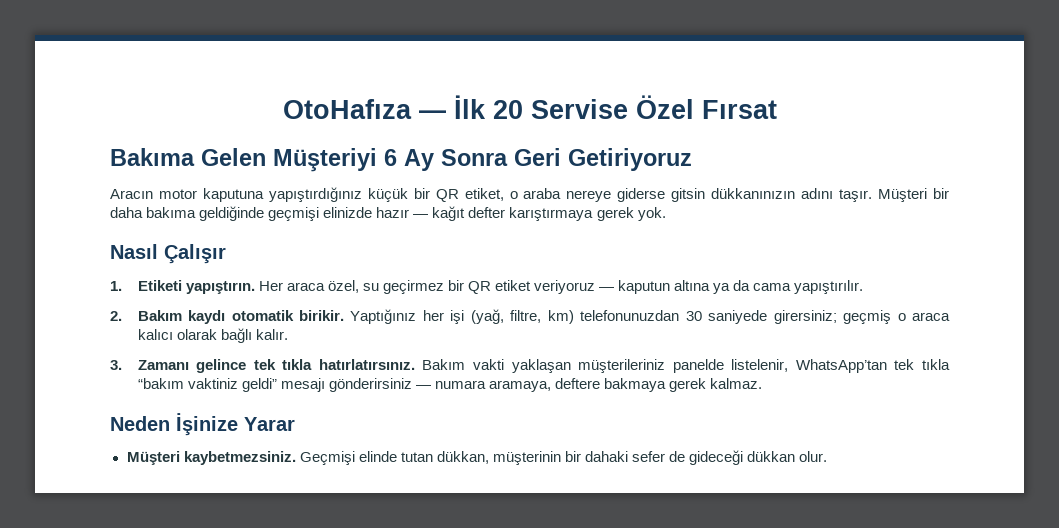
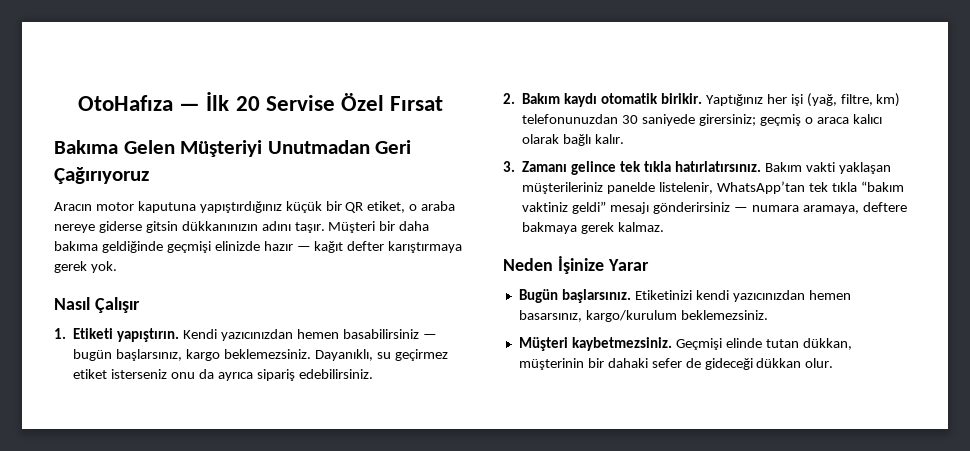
- Bakıma Gelen Müşteriyi 6 Ay Sonra Geri Getiriyoruz
+ Bakıma Gelen Müşteriyi Unutmadan Geri Çağırıyoruz
- Her araca özel, su geçirmez bir QR etiket veriyoruz — kaputun altına ya da cama yapıştırılır.
+ Kendi yazıcınızdan hemen basabilirsiniz — bugün başlarsınız, kargo beklemezsiniz. Dayanıklı, su geçirmez etiket isterseniz onu da ayrıca sipariş edebilirsiniz.
+ Bugün başlarsınız. Etiketinizi kendi yazıcınızdan hemen basarsınız, kargo/kurulum beklemezsiniz.

